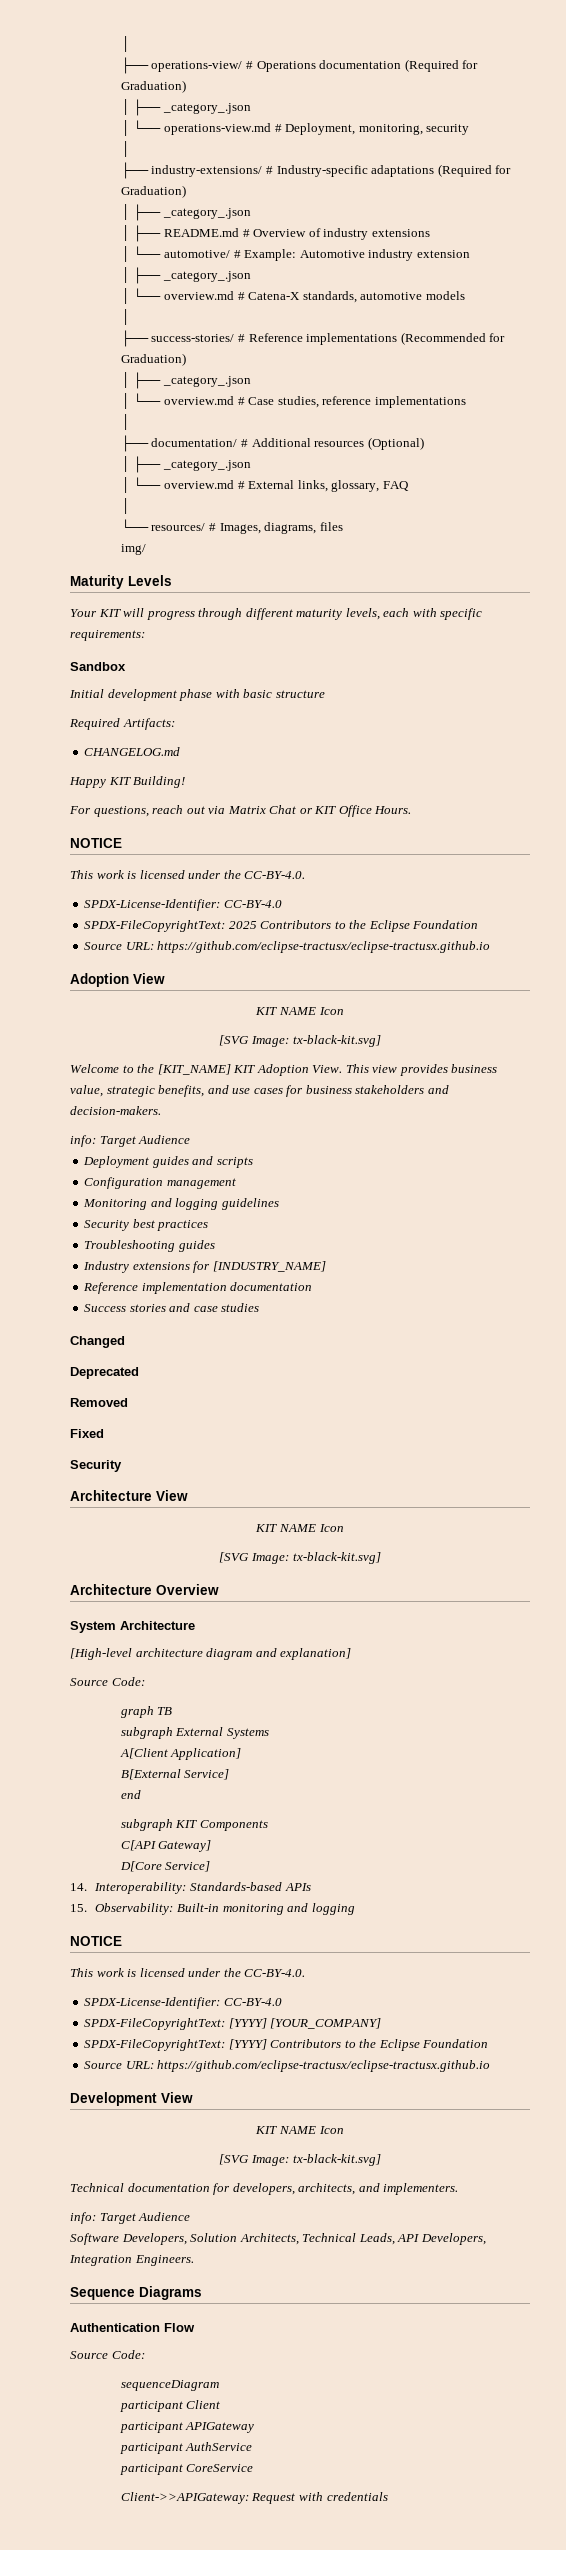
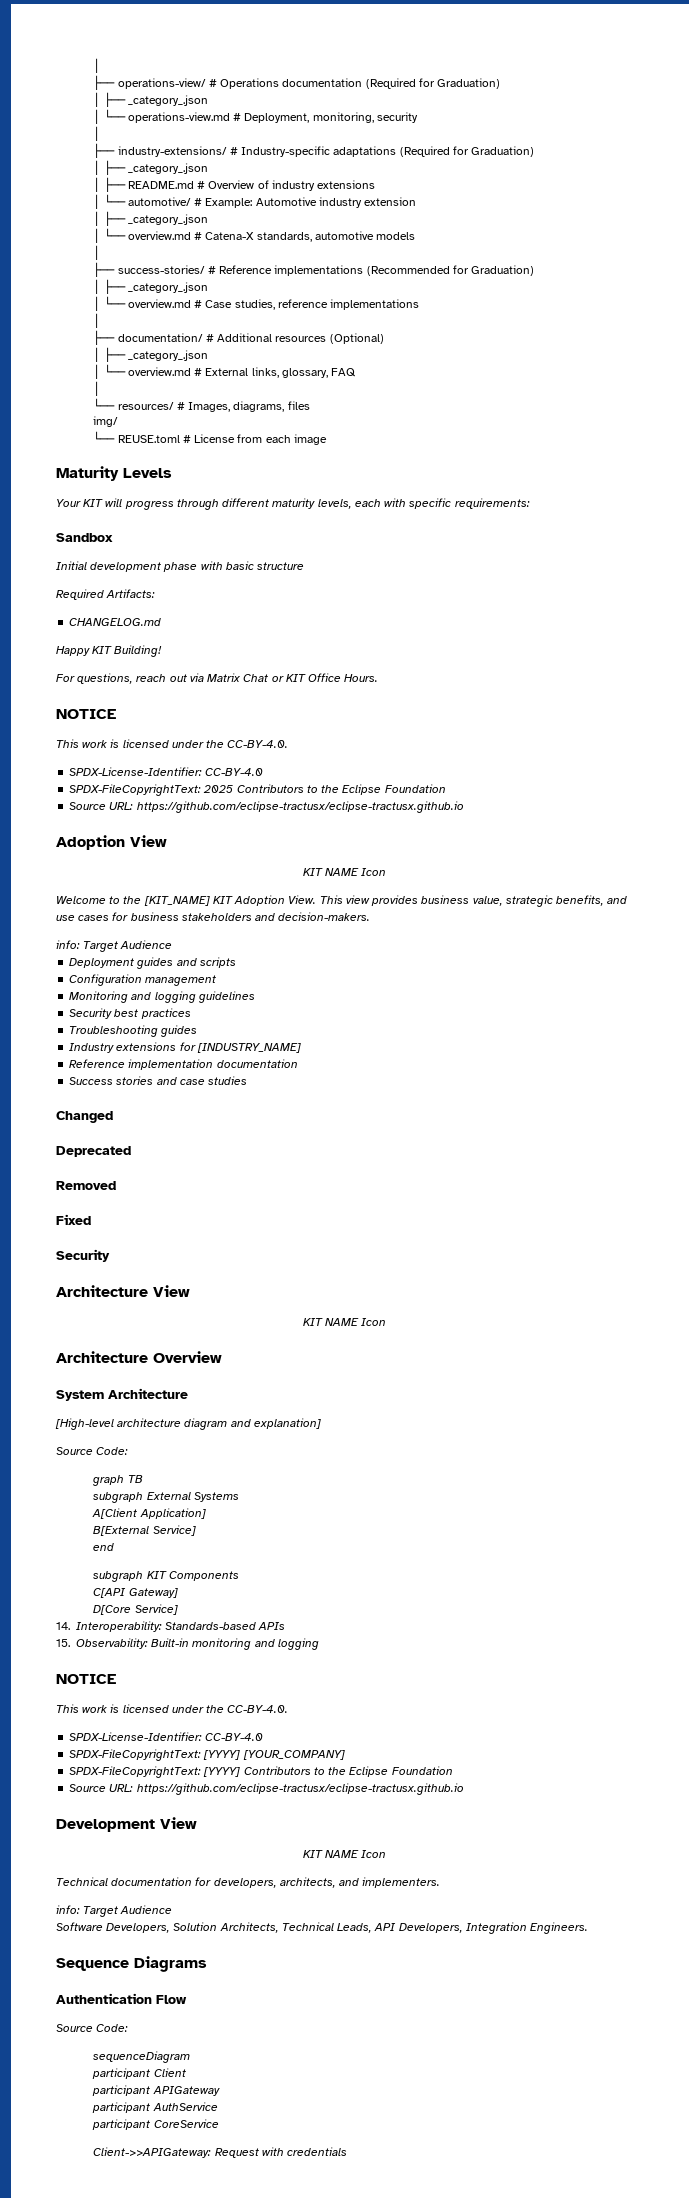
+ └── REUSE.toml # License from each image
  Adoption View
  KIT NAME Icon
- [SVG Image: tx-black-kit.svg]
  Architecture View
  KIT NAME Icon
- [SVG Image: tx-black-kit.svg]
  Development View
  KIT NAME Icon
- [SVG Image: tx-black-kit.svg]

